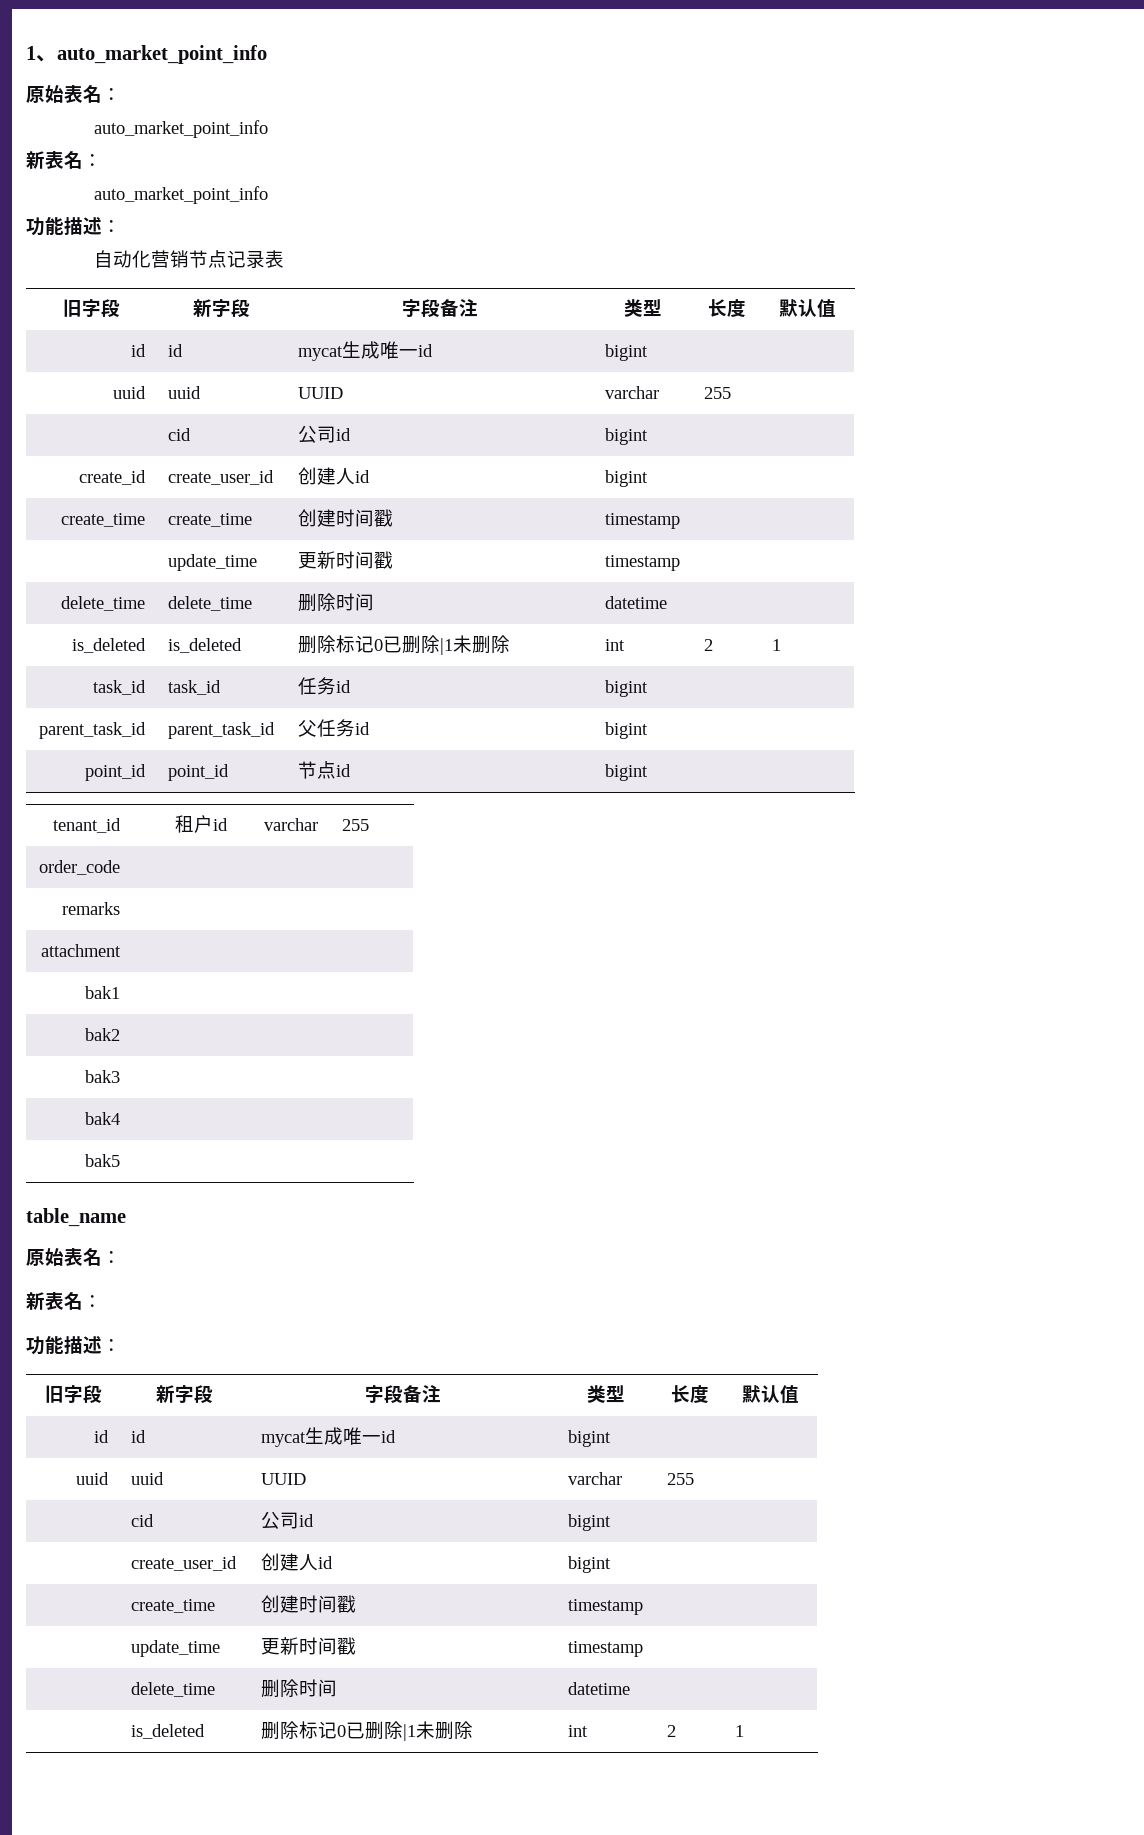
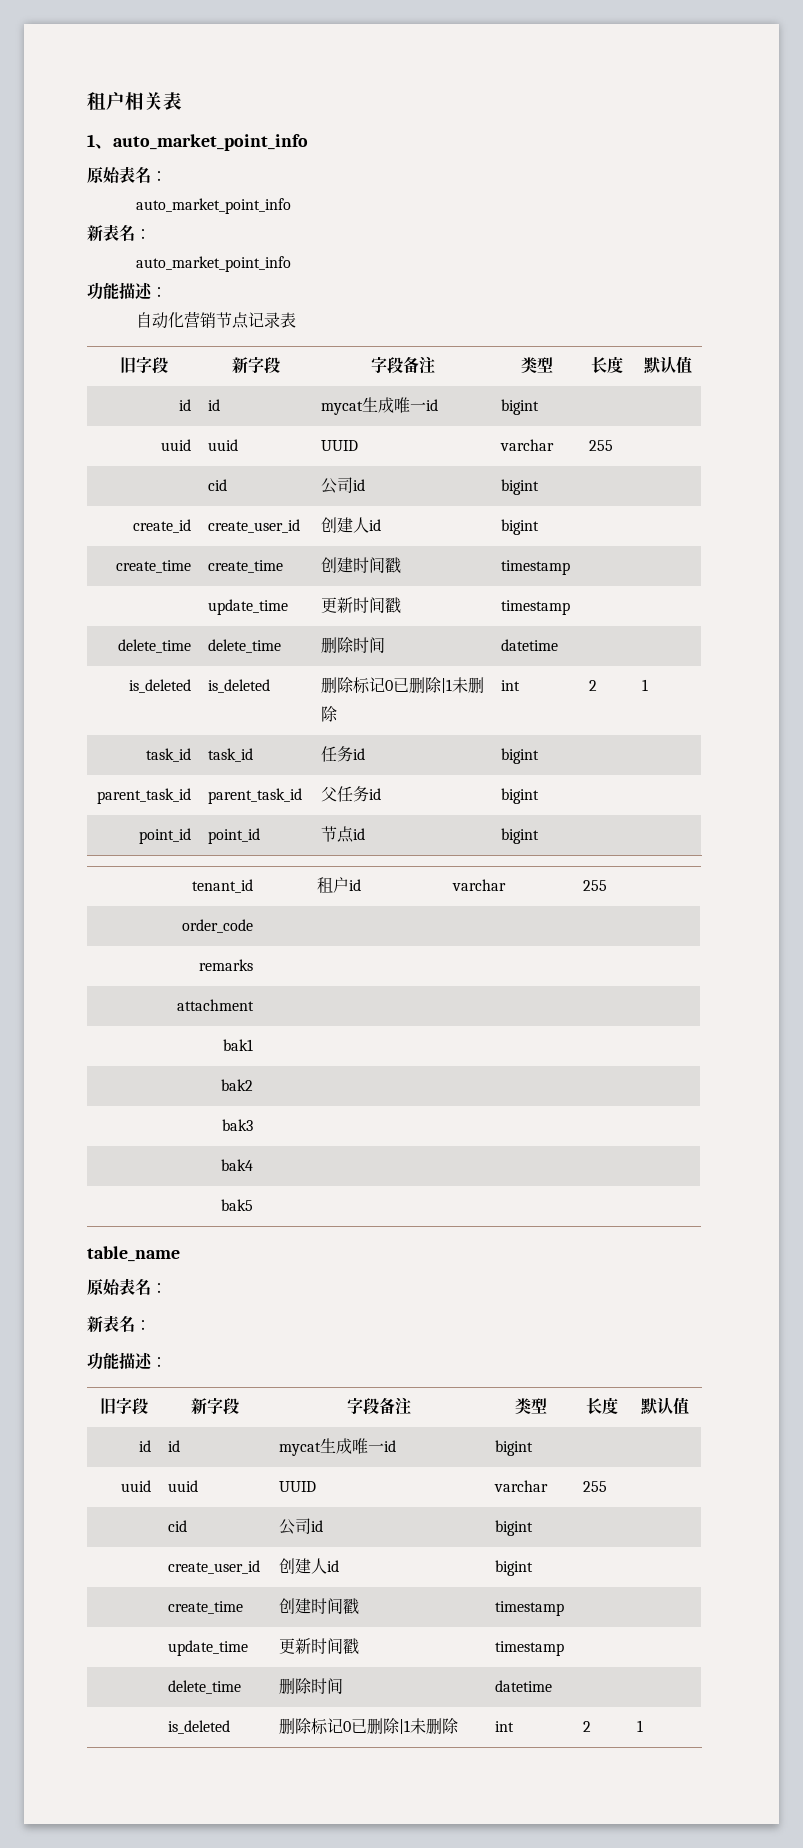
+ 租户相关表

